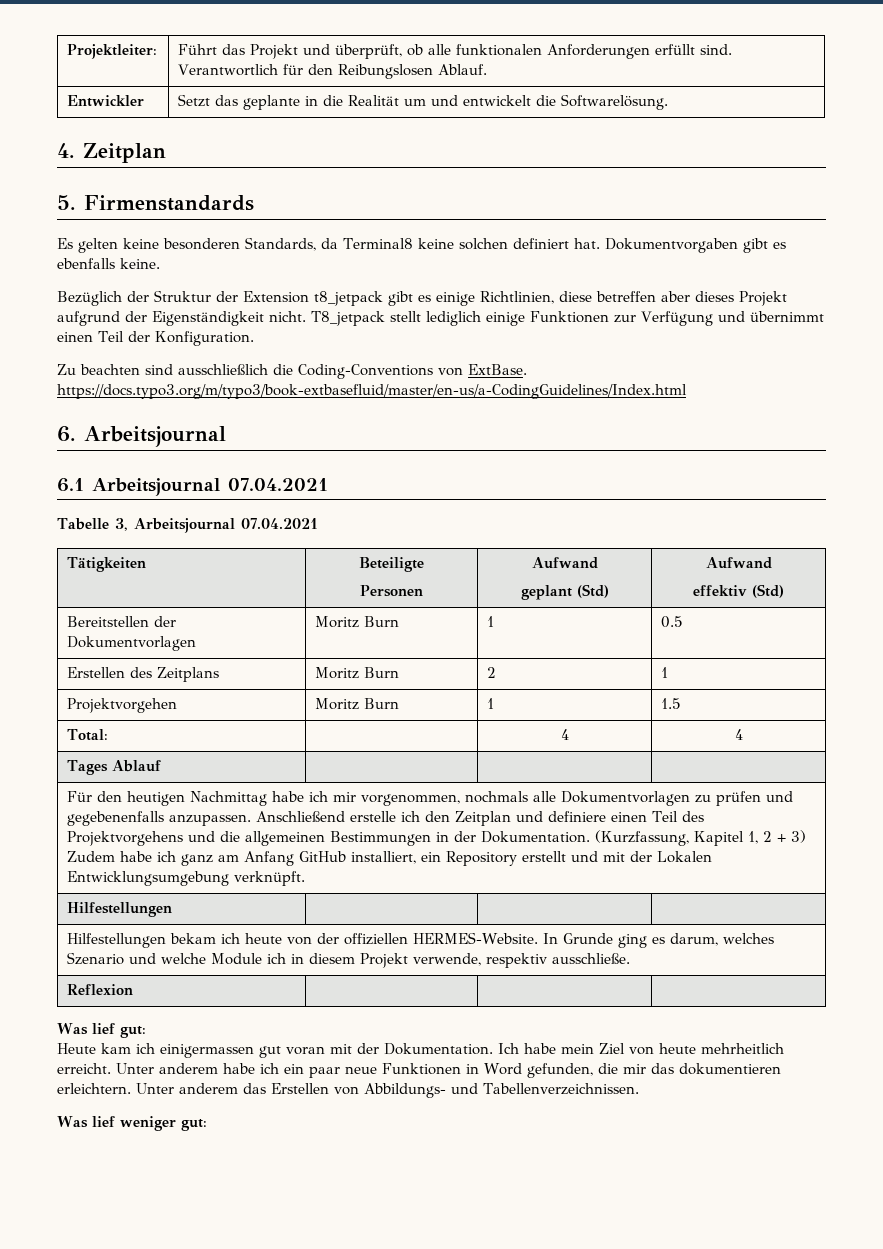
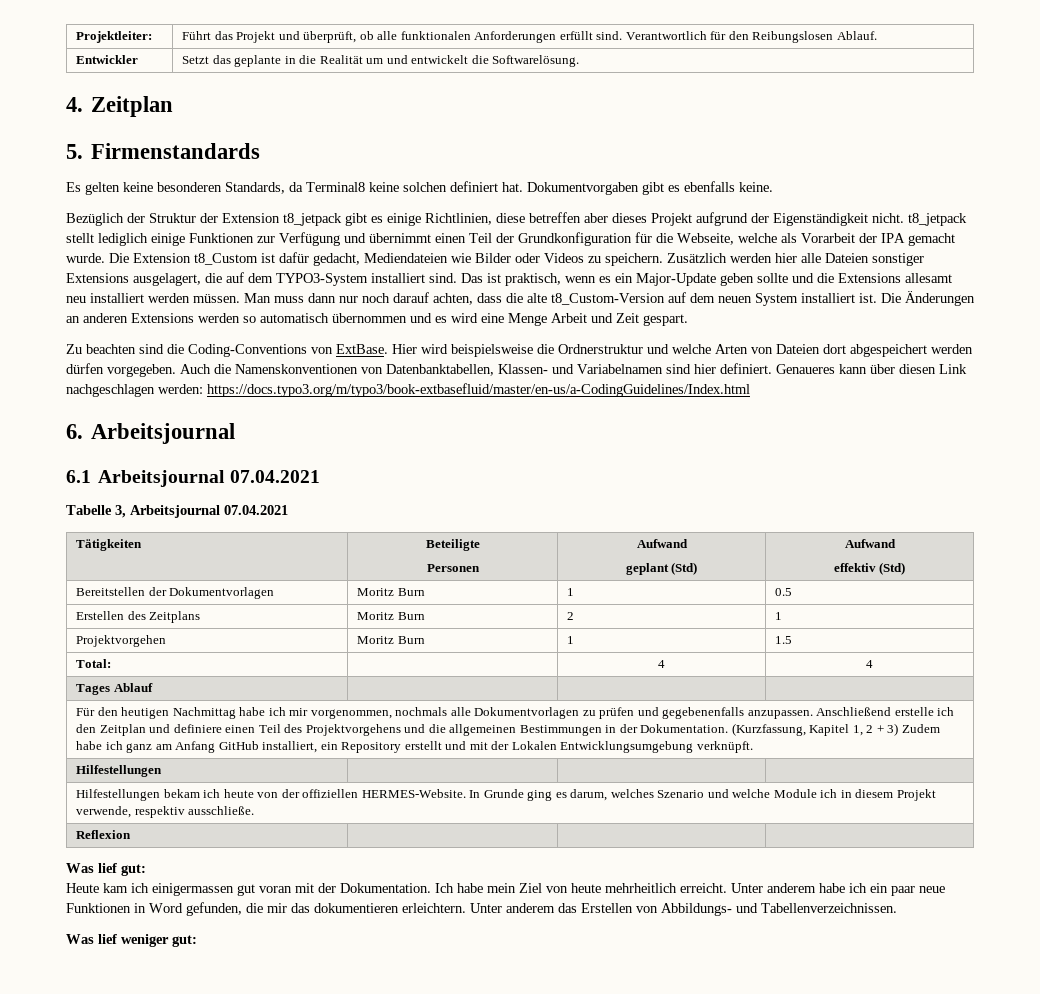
- Bezüglich der Struktur der Extension t8_jetpack gibt es einige Richtlinien, diese betreffen aber dieses Projekt aufgrund der Eigenständigkeit nicht. T8_jetpack stellt lediglich einige Funktionen zur Verfügung und übernimmt einen Teil der Konfiguration.
+ Bezüglich der Struktur der Extension t8_jetpack gibt es einige Richtlinien, diese betreffen aber dieses Projekt aufgrund der Eigenständigkeit nicht. t8_jetpack stellt lediglich einige Funktionen zur Verfügung und übernimmt einen Teil der Grundkonfiguration für die Webseite, welche als Vorarbeit der IPA gemacht wurde. Die Extension t8_Custom ist dafür gedacht, Mediendateien wie Bilder oder Videos zu speichern. Zusätzlich werden hier alle Dateien sonstiger Extensions ausgelagert, die auf dem TYPO3-System installiert sind. Das ist praktisch, wenn es ein Major-Update geben sollte und die Extensions allesamt neu installiert werden müssen. Man muss dann nur noch darauf achten, dass die alte t8_Custom-Version auf dem neuen System installiert ist. Die Änderungen an anderen Extensions werden so automatisch übernommen und es wird eine Menge Arbeit und Zeit gespart.
- Zu beachten sind ausschließlich die Coding-Conventions von ExtBase. https://docs.typo3.org/m/typo3/book-extbasefluid/master/en-us/a-CodingGuidelines/Index.html
+ Zu beachten sind die Coding-Conventions von ExtBase. Hier wird beispielsweise die Ordnerstruktur und welche Arten von Dateien dort abgespeichert werden dürfen vorgegeben. Auch die Namenskonventionen von Datenbanktabellen, Klassen- und Variabelnamen sind hier definiert. Genaueres kann über diesen Link nachgeschlagen werden: https://docs.typo3.org/m/typo3/book-extbasefluid/master/en-us/a-CodingGuidelines/Index.html

